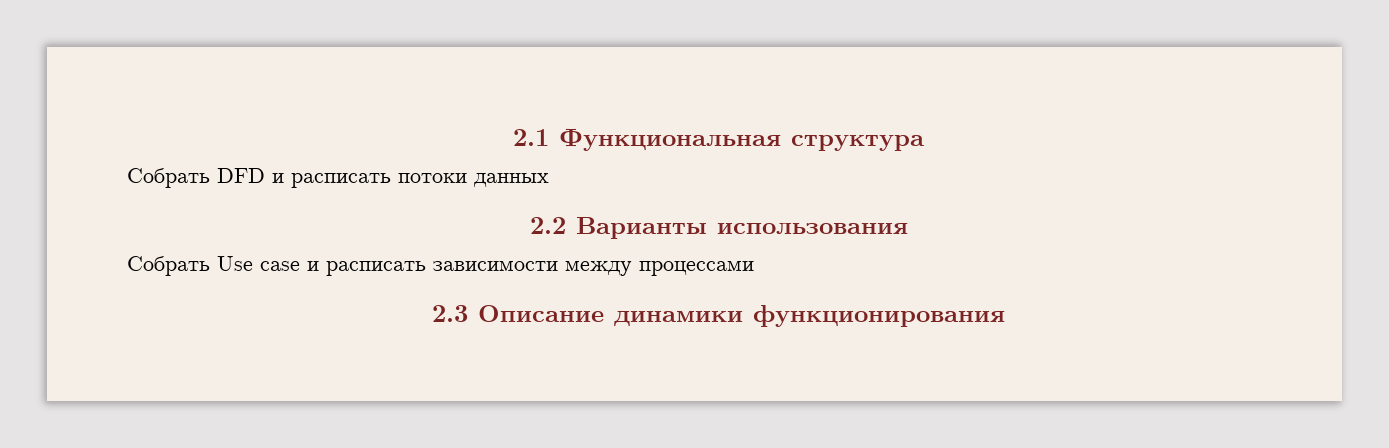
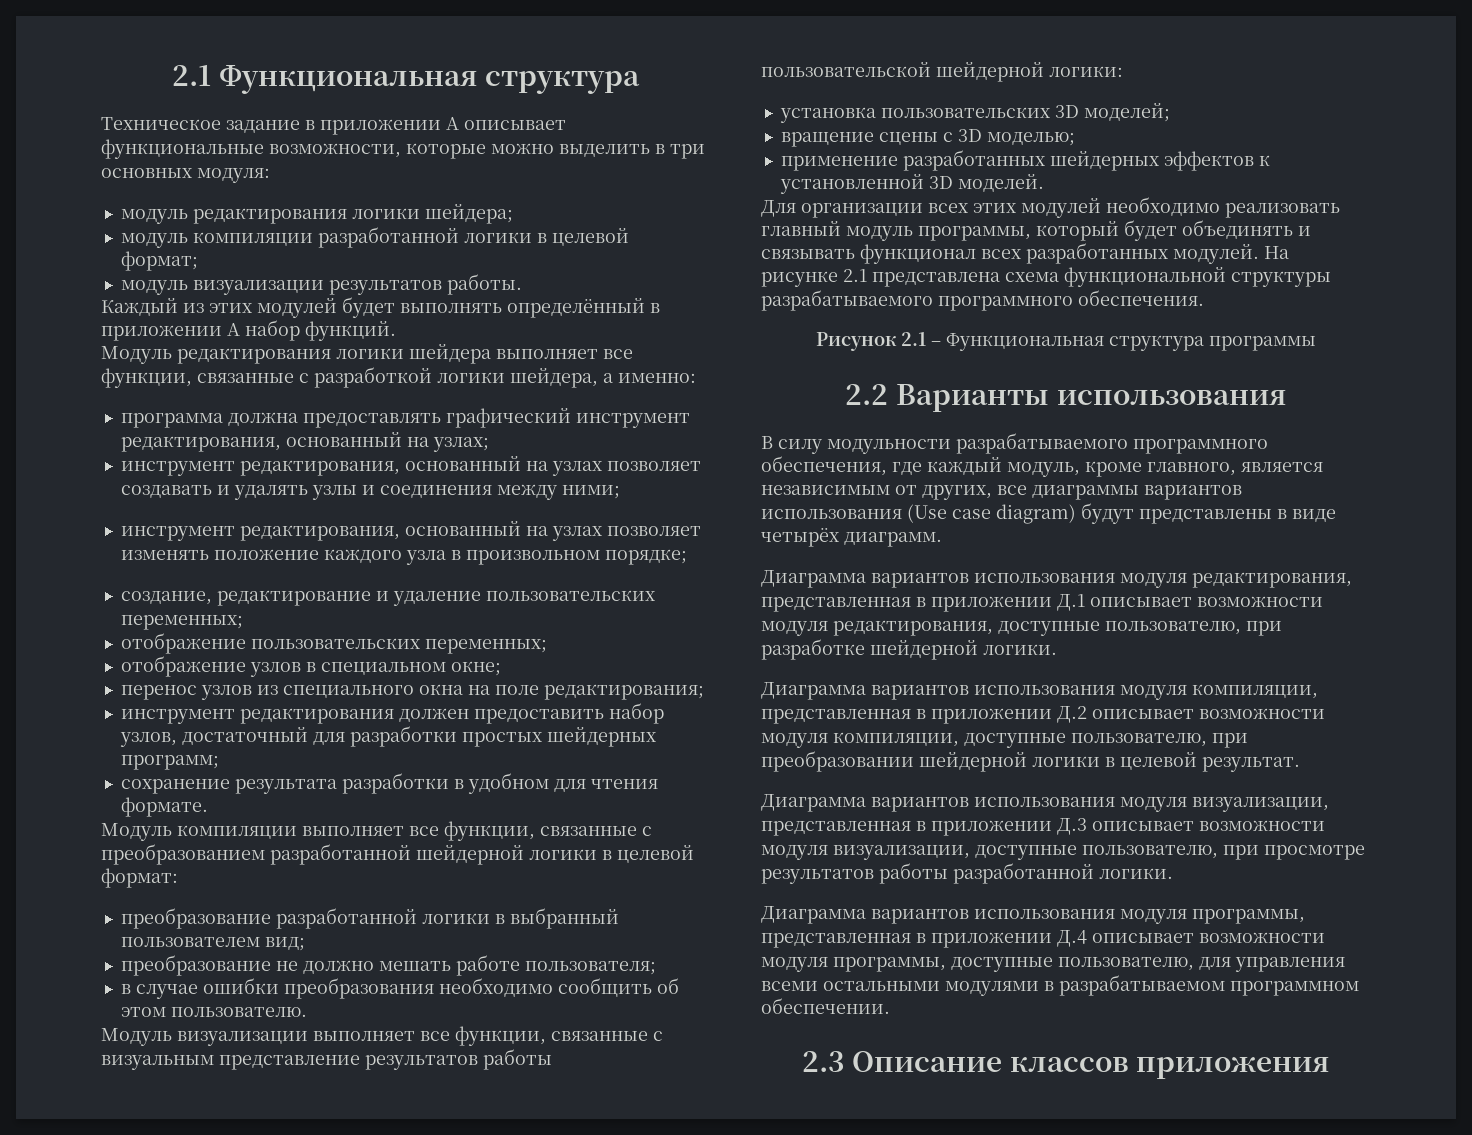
- Собрать DFD и расписать потоки данных
+ Техническое задание в приложении А описывает функциональные возможности, которые можно выделить в три основных модуля:
+ модуль редактирования логики шейдера;
+ модуль компиляции разработанной логики в целевой формат;
+ модуль визуализации результатов работы.
+ Каждый из этих модулей будет выполнять определённый в приложении А набор функций.
+ Модуль редактирования логики шейдера выполняет все функции, связанные с разработкой логики шейдера, а именно:
+ программа должна предоставлять графический инструмент редактирования, основанный на узлах;
+ инструмент редактирования, основанный на узлах позволяет создавать и удалять узлы и соединения между ними;
+ инструмент редактирования, основанный на узлах позволяет изменять положение каждого узла в произвольном порядке;
+ создание, редактирование и удаление пользовательских переменных;
+ отображение пользовательских переменных;
+ отображение узлов в специальном окне;
+ перенос узлов из специального окна на поле редактирования;
+ инструмент редактирования должен предоставить набор узлов, достаточный для разработки простых шейдерных программ;
+ сохранение результата разработки в удобном для чтения формате.
+ Модуль компиляции выполняет все функции, связанные с преобразованием разработанной шейдерной логики в целевой формат:
+ преобразование разработанной логики в выбранный пользователем вид;
+ преобразование не должно мешать работе пользователя;
+ в случае ошибки преобразования необходимо сообщить об этом пользователю.
+ Модуль визуализации выполняет все функции, связанные с визуальным представление результатов работы пользовательской шейдерной логики:
+ установка пользовательских 3D моделей;
+ вращение сцены с 3D моделью;
+ применение разработанных шейдерных эффектов к установленной 3D моделей.
+ Для организации всех этих модулей необходимо реализовать главный модуль программы, который будет объединять и связывать функционал всех разработанных модулей. На рисунке 2.1 представлена схема функциональной структуры разрабатываемого программного обеспечения.
+ Рисунок 2.1 – Функциональная структура программы
  2.2 Варианты использования
- Собрать Use case и расписать зависимости между процессами
+ В силу модульности разрабатываемого программного обеспечения, где каждый модуль, кроме главного, является независимым от других, все диаграммы вариантов использования (Use case diagram) будут представлены в виде четырёх диаграмм.
+ Диаграмма вариантов использования модуля редактирования, представленная в приложении Д.1 описывает возможности модуля редактирования, доступные пользователю, при разработке шейдерной логики.
+ Диаграмма вариантов использования модуля компиляции, представленная в приложении Д.2 описывает возможности модуля компиляции, доступные пользователю, при преобразовании шейдерной логики в целевой результат.
+ Диаграмма вариантов использования модуля визуализации, представленная в приложении Д.3 описывает возможности модуля визуализации, доступные пользователю, при просмотре результатов работы разработанной логики.
+ Диаграмма вариантов использования модуля программы, представленная в приложении Д.4 описывает возможности модуля программы, доступные пользователю, для управления всеми остальными модулями в разрабатываемом программном обеспечении.
- 2.3 Описание динамики функционирования
+ 2.3 Описание классов приложения

